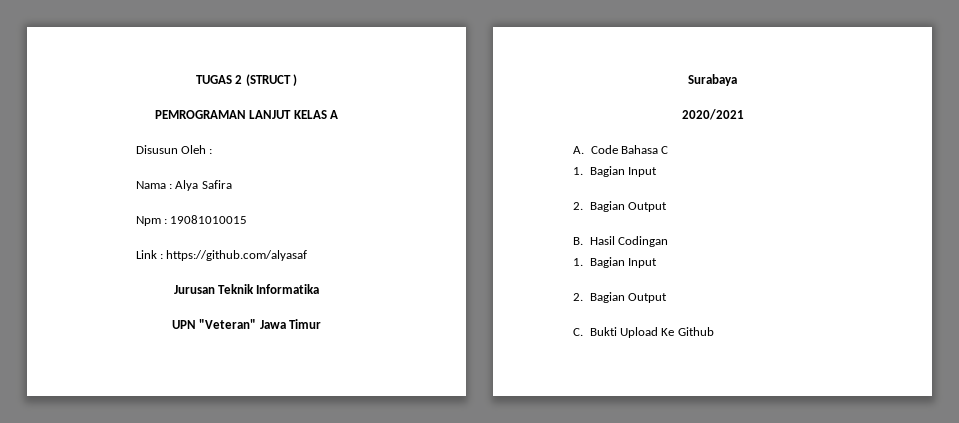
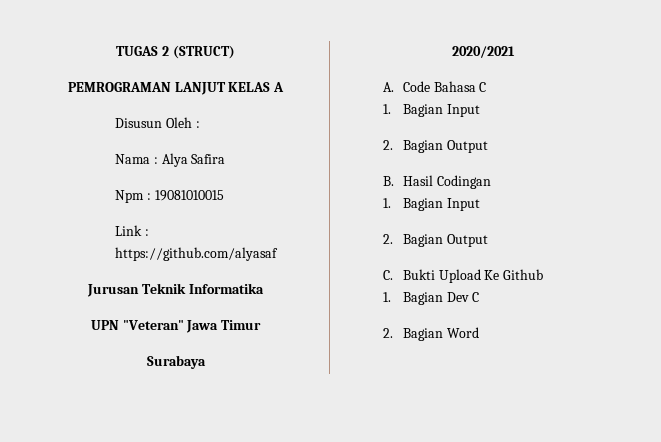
- TUGAS 2 (STRUCT )
+ TUGAS 2 (STRUCT)
+ 1. Bagian Dev C
+ 2. Bagian Word

